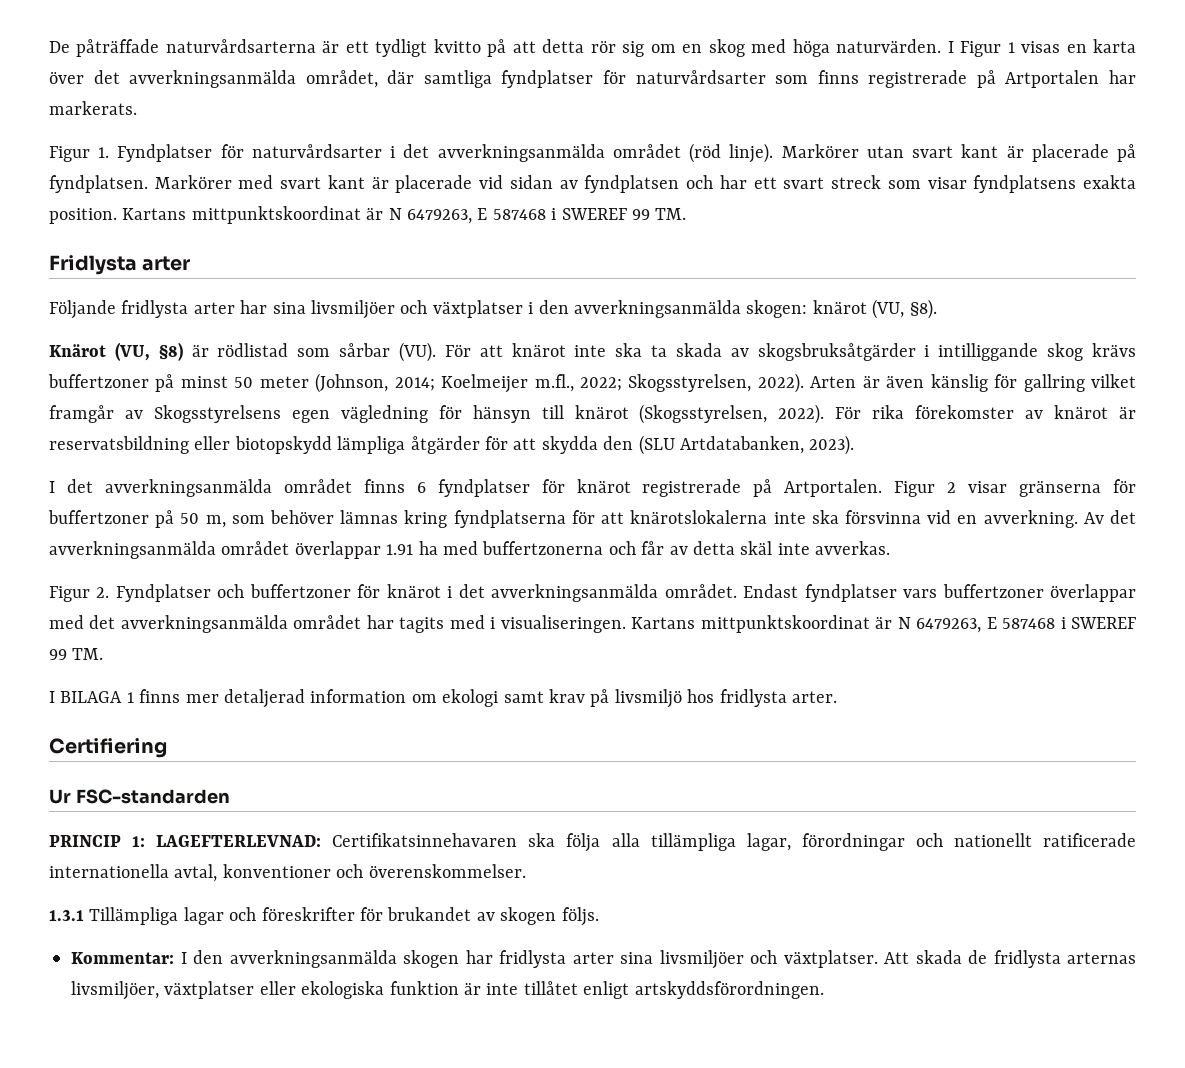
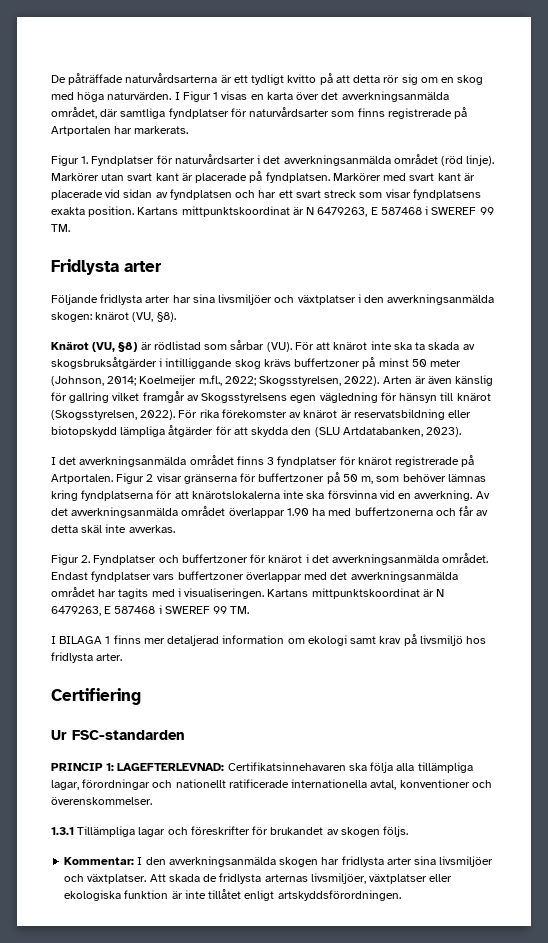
- I det avverkningsanmälda området finns 6 fyndplatser för knärot registrerade på Artportalen.
+ I det avverkningsanmälda området finns 3 fyndplatser för knärot registrerade på Artportalen.
- Av det avverkningsanmälda området överlappar 1.91 ha med buffertzonerna och får av detta skäl inte avverkas.
+ Av det avverkningsanmälda området överlappar 1.90 ha med buffertzonerna och får av detta skäl inte avverkas.

